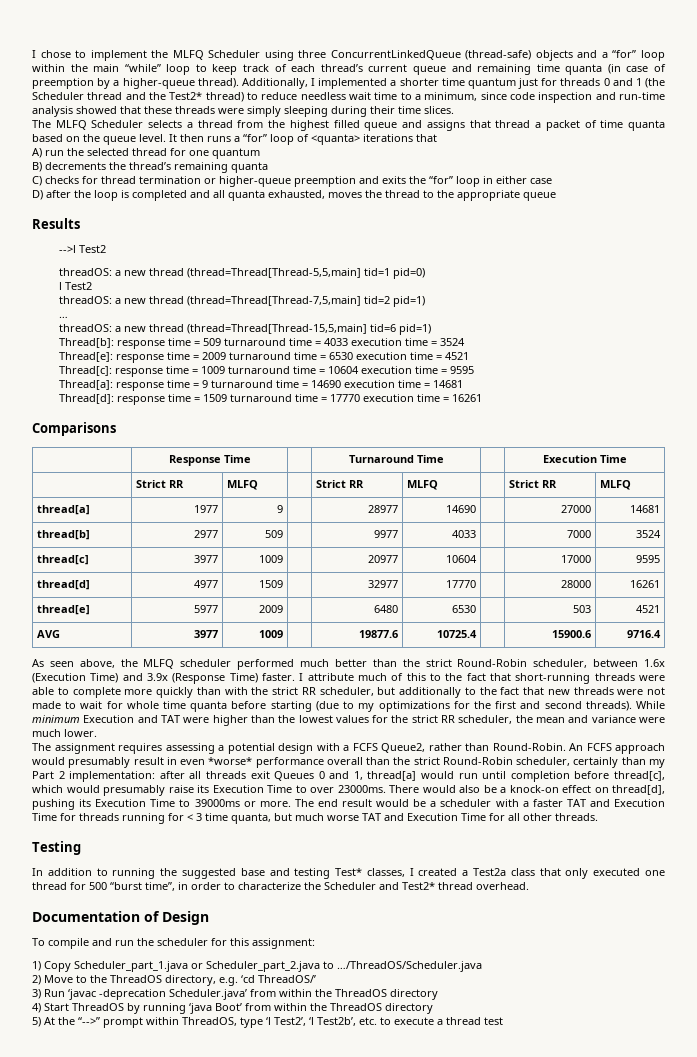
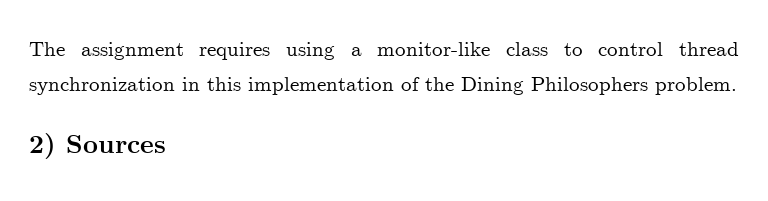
- I chose to implement the MLFQ Scheduler using three ConcurrentLinkedQueue (thread-safe) objects and a “for” loop within the main “while” loop to keep track of each thread’s current queue and remaining time quanta (in case of preemption by a higher-queue thread). Additionally, I implemented a shorter time quantum just for threads 0 and 1 (the Scheduler thread and the Test2* thread) to reduce needless wait time to a minimum, since code inspection and run-time analysis showed that these threads were simply sleeping during their time slices.
- The MLFQ Scheduler selects a thread from the highest filled queue and assigns that thread a packet of time quanta based on the queue level. It then runs a “for” loop of <quanta> iterations that
- A) run the selected thread for one quantum
- B) decrements the thread’s remaining quanta
- C) checks for thread termination or higher-queue preemption and exits the “for” loop in either case
- D) after the loop is completed and all quanta exhausted, moves the thread to the appropriate queue
- Results
- -->l Test2
- threadOS: a new thread (thread=Thread[Thread-5,5,main] tid=1 pid=0)
- l Test2
- threadOS: a new thread (thread=Thread[Thread-7,5,main] tid=2 pid=1)
- …
- threadOS: a new thread (thread=Thread[Thread-15,5,main] tid=6 pid=1)
- Thread[b]: response time = 509 turnaround time = 4033 execution time = 3524
- Thread[e]: response time = 2009 turnaround time = 6530 execution time = 4521
- Thread[c]: response time = 1009 turnaround time = 10604 execution time = 9595
- Thread[a]: response time = 9 turnaround time = 14690 execution time = 14681
- Thread[d]: response time = 1509 turnaround time = 17770 execution time = 16261
- Comparisons
- | Response Time | | Turnaround Time | | Execution Time
- | Strict RR | MLFQ | | Strict RR | MLFQ | | Strict RR | MLFQ
- thread[a] | 1977 | 9 | | 28977 | 14690 | | 27000 | 14681
- thread[b] | 2977 | 509 | | 9977 | 4033 | | 7000 | 3524
- thread[c] | 3977 | 1009 | | 20977 | 10604 | | 17000 | 9595
- thread[d] | 4977 | 1509 | | 32977 | 17770 | | 28000 | 16261
- thread[e] | 5977 | 2009 | | 6480 | 6530 | | 503 | 4521
- AVG | 3977 | 1009 | | 19877.6 | 10725.4 | | 15900.6 | 9716.4
- As seen above, the MLFQ scheduler performed much better than the strict Round-Robin scheduler, between 1.6x (Execution Time) and 3.9x (Response Time) faster. I attribute much of this to the fact that short-running threads were able to complete more quickly than with the strict RR scheduler, but additionally to the fact that new threads were not made to wait for whole time quanta before starting (due to my optimizations for the first and second threads). While minimum Execution and TAT were higher than the lowest values for the strict RR scheduler, the mean and variance were much lower.
- The assignment requires assessing a potential design with a FCFS Queue2, rather than Round-Robin. An FCFS approach would presumably result in even *worse* performance overall than the strict Round-Robin scheduler, certainly than my Part 2 implementation: after all threads exit Queues 0 and 1, thread[a] would run until completion before thread[c], which would presumably raise its Execution Time to over 23000ms. There would also be a knock-on effect on thread[d], pushing its Execution Time to 39000ms or more. The end result would be a scheduler with a faster TAT and Execution Time for threads running for < 3 time quanta, but much worse TAT and Execution Time for all other threads.
- Testing
- In addition to running the suggested base and testing Test* classes, I created a Test2a class that only executed one thread for 500 “burst time”, in order to characterize the Scheduler and Test2* thread overhead.
- Documentation of Design
- To compile and run the scheduler for this assignment:
- 1) Copy Scheduler_part_1.java or Scheduler_part_2.java to …/ThreadOS/Scheduler.java
- 2) Move to the ThreadOS directory, e.g. ‘cd ThreadOS/’
- 3) Run ‘javac -deprecation Scheduler.java’ from within the ThreadOS directory
- 4) Start ThreadOS by running ‘java Boot’ from within the ThreadOS directory
- 5) At the “-->” prompt within ThreadOS, type ‘l Test2’, ‘l Test2b’, etc. to execute a thread test
+ The assignment requires using a monitor-like class to control thread synchronization in this implementation of the Dining Philosophers problem.
+ 2) Sources

